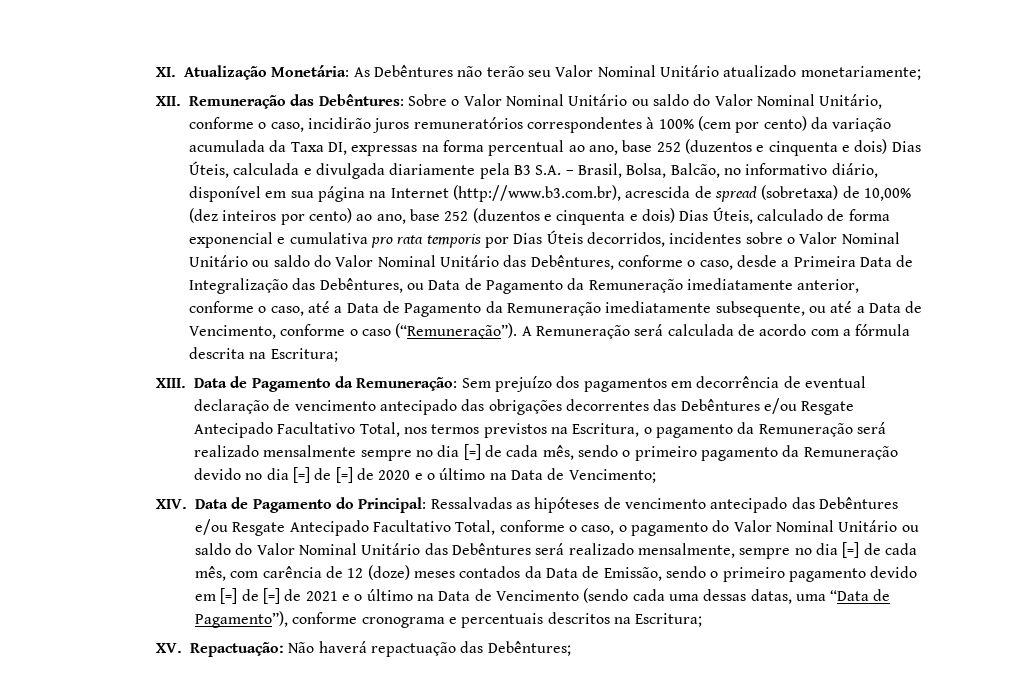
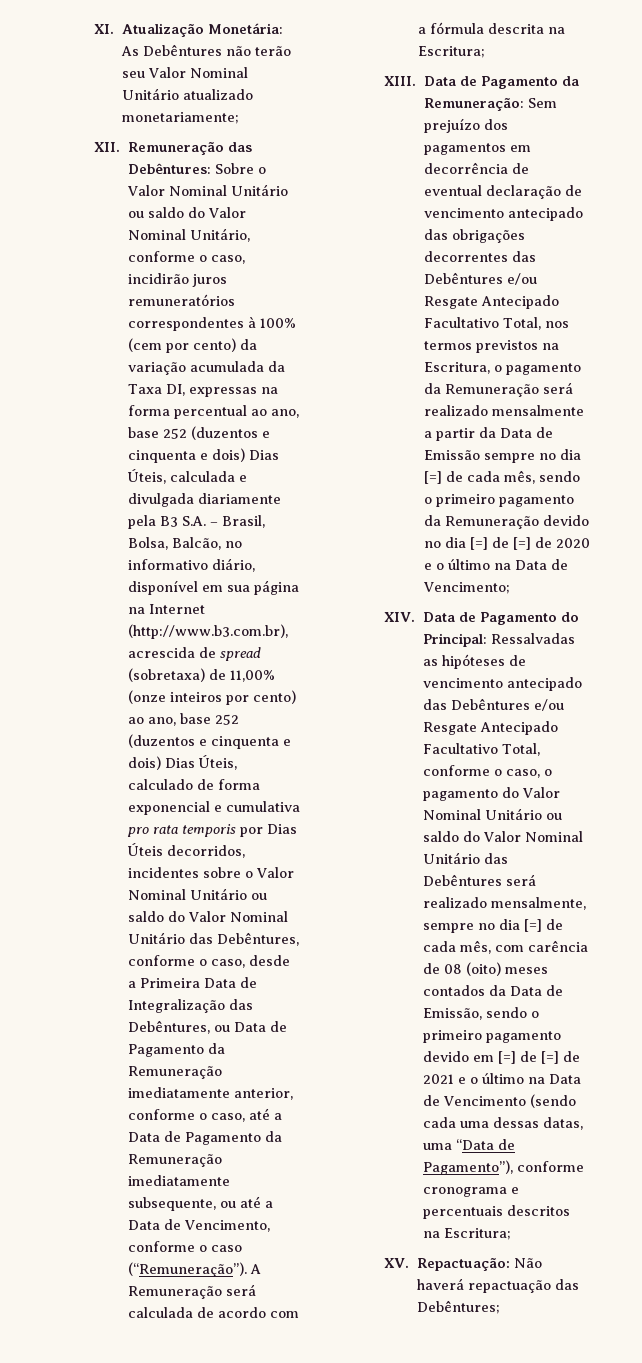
- Sobre o Valor Nominal Unitário ou saldo do Valor Nominal Unitário, conforme o caso, incidirão juros remuneratórios correspondentes à 100% (cem por cento) da variação acumulada da Taxa DI, expressas na forma percentual ao ano, base 252 (duzentos e cinquenta e dois) Dias Úteis, calculada e divulgada diariamente pela B3 S.A. – Brasil, Bolsa, Balcão, no informativo diário, disponível em sua página na Internet (http://www.b3.com.br), acrescida de spread (sobretaxa) de 10,00% (dez inteiros por cento) ao ano, base 252 (duzentos e cinquenta e dois) Dias Úteis, calculado de forma exponencial e cumulativa pro rata temporis por Dias Úteis decorridos, incidentes sobre o Valor Nominal Unitário ou saldo do Valor Nominal Unitário das Debêntures, conforme o caso, desde a Primeira Data de Integralização das Debêntures, ou Data de Pagamento da Remuneração imediatamente anterior, conforme o caso, até a Data de Pagamento da Remuneração imediatamente subsequente, ou até a Data de Vencimento, conforme o caso (“Remuneração”).
+ Sobre o Valor Nominal Unitário ou saldo do Valor Nominal Unitário, conforme o caso, incidirão juros remuneratórios correspondentes à 100% (cem por cento) da variação acumulada da Taxa DI, expressas na forma percentual ao ano, base 252 (duzentos e cinquenta e dois) Dias Úteis, calculada e divulgada diariamente pela B3 S.A. – Brasil, Bolsa, Balcão, no informativo diário, disponível em sua página na Internet (http://www.b3.com.br), acrescida de spread (sobretaxa) de 11,00% (onze inteiros por cento) ao ano, base 252 (duzentos e cinquenta e dois) Dias Úteis, calculado de forma exponencial e cumulativa pro rata temporis por Dias Úteis decorridos, incidentes sobre o Valor Nominal Unitário ou saldo do Valor Nominal Unitário das Debêntures, conforme o caso, desde a Primeira Data de Integralização das Debêntures, ou Data de Pagamento da Remuneração imediatamente anterior, conforme o caso, até a Data de Pagamento da Remuneração imediatamente subsequente, ou até a Data de Vencimento, conforme o caso (“Remuneração”).
- Sem prejuízo dos pagamentos em decorrência de eventual declaração de vencimento antecipado das obrigações decorrentes das Debêntures e/ou Resgate Antecipado Facultativo Total, nos termos previstos na Escritura, o pagamento da Remuneração será realizado mensalmente sempre no dia [=] de cada mês, sendo o primeiro pagamento da Remuneração devido no dia [=] de [=] de 2020 e o último na Data de Vencimento;
+ Sem prejuízo dos pagamentos em decorrência de eventual declaração de vencimento antecipado das obrigações decorrentes das Debêntures e/ou Resgate Antecipado Facultativo Total, nos termos previstos na Escritura, o pagamento da Remuneração será realizado mensalmente a partir da Data de Emissão sempre no dia [=] de cada mês, sendo o primeiro pagamento da Remuneração devido no dia [=] de [=] de 2020 e o último na Data de Vencimento;
- Ressalvadas as hipóteses de vencimento antecipado das Debêntures e/ou Resgate Antecipado Facultativo Total, conforme o caso, o pagamento do Valor Nominal Unitário ou saldo do Valor Nominal Unitário das Debêntures será realizado mensalmente, sempre no dia [=] de cada mês, com carência de 12 (doze) meses contados da Data de Emissão, sendo o primeiro pagamento devido em [=] de [=] de 2021 e o último na Data de Vencimento (sendo cada uma dessas datas, uma “Data de Pagamento”), conforme cronograma e percentuais descritos na Escritura;
+ Ressalvadas as hipóteses de vencimento antecipado das Debêntures e/ou Resgate Antecipado Facultativo Total, conforme o caso, o pagamento do Valor Nominal Unitário ou saldo do Valor Nominal Unitário das Debêntures será realizado mensalmente, sempre no dia [=] de cada mês, com carência de 08 (oito) meses contados da Data de Emissão, sendo o primeiro pagamento devido em [=] de [=] de 2021 e o último na Data de Vencimento (sendo cada uma dessas datas, uma “Data de Pagamento”), conforme cronograma e percentuais descritos na Escritura;

